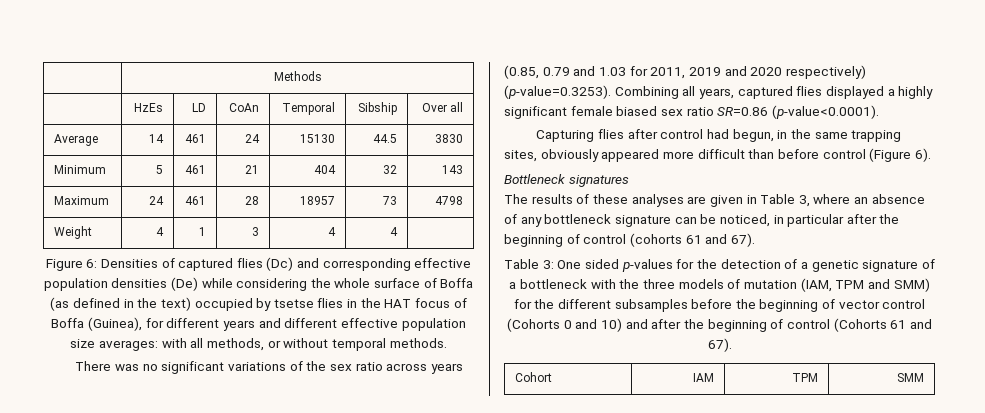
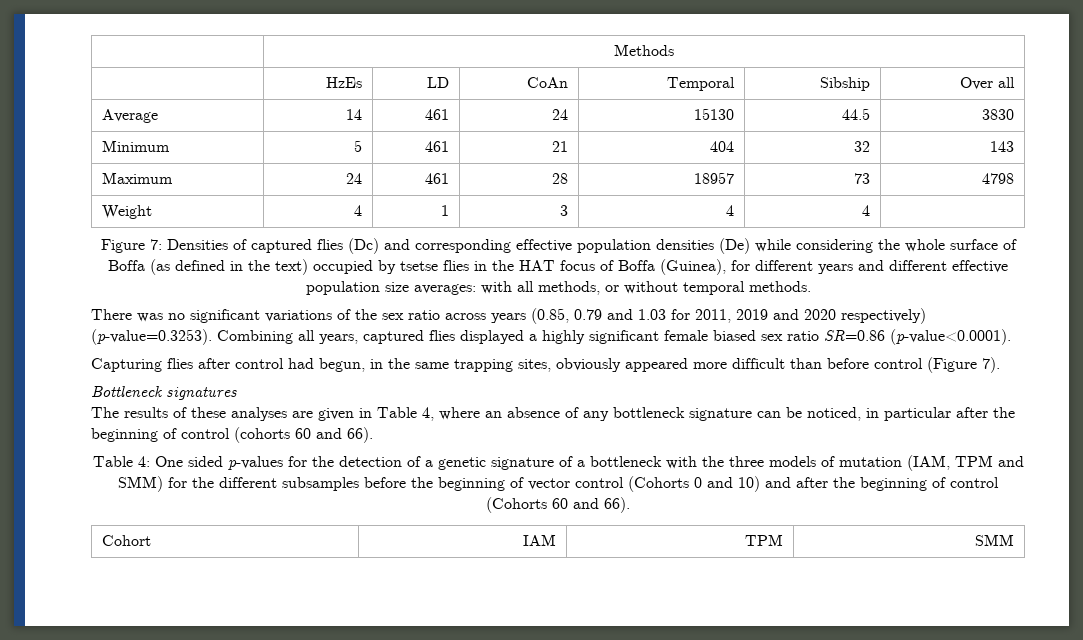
- Figure 6: Densities of captured flies (Dc) and corresponding effective population densities (De) while considering the whole surface of Boffa (as defined in the text) occupied by tsetse flies in the HAT focus of Boffa (Guinea), for different years and different effective population size averages: with all methods, or without temporal methods.
+ Figure 7: Densities of captured flies (Dc) and corresponding effective population densities (De) while considering the whole surface of Boffa (as defined in the text) occupied by tsetse flies in the HAT focus of Boffa (Guinea), for different years and different effective population size averages: with all methods, or without temporal methods.
- Capturing flies after control had begun, in the same trapping sites, obviously appeared more difficult than before control (Figure 6).
+ Capturing flies after control had begun, in the same trapping sites, obviously appeared more difficult than before control (Figure 7).
- The results of these analyses are given in Table 3, where an absence of any bottleneck signature can be noticed, in particular after the beginning of control (cohorts 61 and 67).
- Table 3:
+ The results of these analyses are given in Table 4, where an absence of any bottleneck signature can be noticed, in particular after the beginning of control (cohorts 60 and 66).
+ Table 4:
- One sided p-values for the detection of a genetic signature of a bottleneck with the three models of mutation (IAM, TPM and SMM) for the different subsamples before the beginning of vector control (Cohorts 0 and 10) and after the beginning of control (Cohorts 61 and 67).
+ One sided p-values for the detection of a genetic signature of a bottleneck with the three models of mutation (IAM, TPM and SMM) for the different subsamples before the beginning of vector control (Cohorts 0 and 10) and after the beginning of control (Cohorts 60 and 66).

